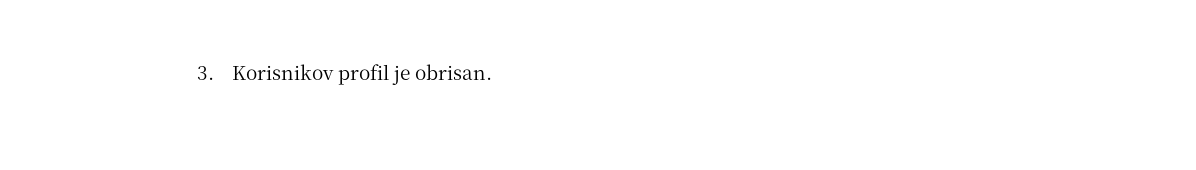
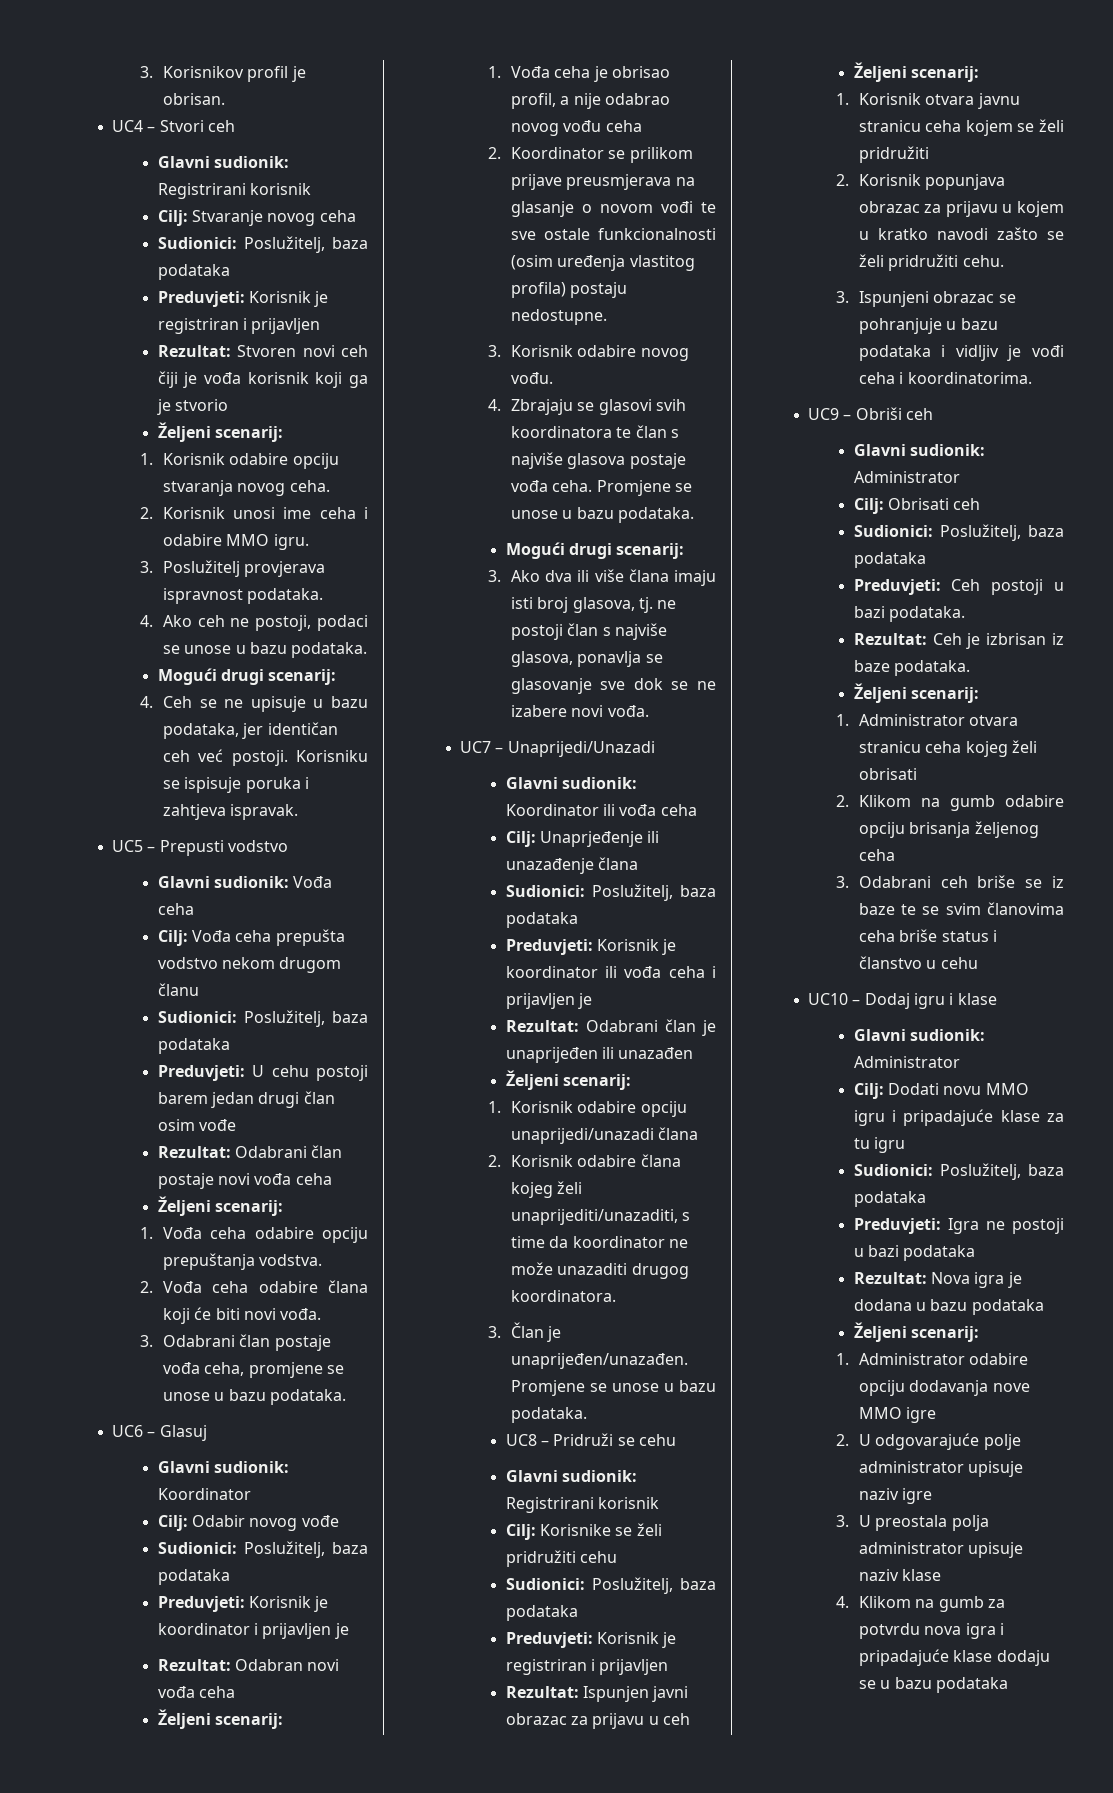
+ UC4 – Stvori ceh
+ Glavni sudionik: Registrirani korisnik
+ Cilj: Stvaranje novog ceha
+ Sudionici: Poslužitelj, baza podataka
+ Preduvjeti: Korisnik je registriran i prijavljen
+ Rezultat: Stvoren novi ceh čiji je vođa korisnik koji ga je stvorio
+ Željeni scenarij:
+ 1. Korisnik odabire opciju stvaranja novog ceha.
+ 2. Korisnik unosi ime ceha i odabire MMO igru.
+ 3. Poslužitelj provjerava ispravnost podataka.
+ 4. Ako ceh ne postoji, podaci se unose u bazu podataka.
+ Mogući drugi scenarij:
+ 4. Ceh se ne upisuje u bazu podataka, jer identičan ceh već postoji. Korisniku se ispisuje poruka i zahtjeva ispravak.
+ UC5 – Prepusti vodstvo
+ Glavni sudionik: Vođa ceha
+ Cilj: Vođa ceha prepušta vodstvo nekom drugom članu
+ Sudionici: Poslužitelj, baza podataka
+ Preduvjeti: U cehu postoji barem jedan drugi član osim vođe
+ Rezultat: Odabrani član postaje novi vođa ceha
+ Željeni scenarij:
+ 1. Vođa ceha odabire opciju prepuštanja vodstva.
+ 2. Vođa ceha odabire člana koji će biti novi vođa.
+ 3. Odabrani član postaje vođa ceha, promjene se unose u bazu podataka.
+ UC6 – Glasuj
+ Glavni sudionik: Koordinator
+ Cilj: Odabir novog vođe
+ Sudionici: Poslužitelj, baza podataka
+ Preduvjeti: Korisnik je koordinator i prijavljen je
+ Rezultat: Odabran novi vođa ceha
+ Željeni scenarij:
+ 1. Vođa ceha je obrisao profil, a nije odabrao novog vođu ceha
+ 2. Koordinator se prilikom prijave preusmjerava na glasanje o novom vođi te sve ostale funkcionalnosti (osim uređenja vlastitog profila) postaju nedostupne.
+ 3. Korisnik odabire novog vođu.
+ 4. Zbrajaju se glasovi svih koordinatora te član s najviše glasova postaje vođa ceha. Promjene se unose u bazu podataka.
+ Mogući drugi scenarij:
+ 3. Ako dva ili više člana imaju isti broj glasova, tj. ne postoji član s najviše glasova, ponavlja se glasovanje sve dok se ne izabere novi vođa.
+ UC7 – Unaprijedi/Unazadi
+ Glavni sudionik: Koordinator ili vođa ceha
+ Cilj: Unaprjeđenje ili unazađenje člana
+ Sudionici: Poslužitelj, baza podataka
+ Preduvjeti: Korisnik je koordinator ili vođa ceha i prijavljen je
+ Rezultat: Odabrani član je unaprijeđen ili unazađen
+ Željeni scenarij:
+ 1. Korisnik odabire opciju unaprijedi/unazadi člana
+ 2. Korisnik odabire člana kojeg želi unaprijediti/unazaditi, s time da koordinator ne može unazaditi drugog koordinatora.
+ 3. Član je unaprijeđen/unazađen. Promjene se unose u bazu podataka.
+ UC8 – Pridruži se cehu
+ Glavni sudionik: Registrirani korisnik
+ Cilj: Korisnike se želi pridružiti cehu
+ Sudionici: Poslužitelj, baza podataka
+ Preduvjeti: Korisnik je registriran i prijavljen
+ Rezultat: Ispunjen javni obrazac za prijavu u ceh
+ Željeni scenarij:
+ 1. Korisnik otvara javnu stranicu ceha kojem se želi pridružiti
+ 2. Korisnik popunjava obrazac za prijavu u kojem u kratko navodi zašto se želi pridružiti cehu.
+ 3. Ispunjeni obrazac se pohranjuje u bazu podataka i vidljiv je vođi ceha i koordinatorima.
+ UC9 – Obriši ceh
+ Glavni sudionik: Administrator
+ Cilj: Obrisati ceh
+ Sudionici: Poslužitelj, baza podataka
+ Preduvjeti: Ceh postoji u bazi podataka.
+ Rezultat: Ceh je izbrisan iz baze podataka.
+ Željeni scenarij:
+ 1. Administrator otvara stranicu ceha kojeg želi obrisati
+ 2. Klikom na gumb odabire opciju brisanja željenog ceha
+ 3. Odabrani ceh briše se iz baze te se svim članovima ceha briše status i članstvo u cehu
+ UC10 – Dodaj igru i klase
+ Glavni sudionik: Administrator
+ Cilj: Dodati novu MMO igru i pripadajuće klase za tu igru
+ Sudionici: Poslužitelj, baza podataka
+ Preduvjeti: Igra ne postoji u bazi podataka
+ Rezultat: Nova igra je dodana u bazu podataka
+ Željeni scenarij:
+ 1. Administrator odabire opciju dodavanja nove MMO igre
+ 2. U odgovarajuće polje administrator upisuje naziv igre
+ 3. U preostala polja administrator upisuje naziv klase
+ 4. Klikom na gumb za potvrdu nova igra i pripadajuće klase dodaju se u bazu podataka

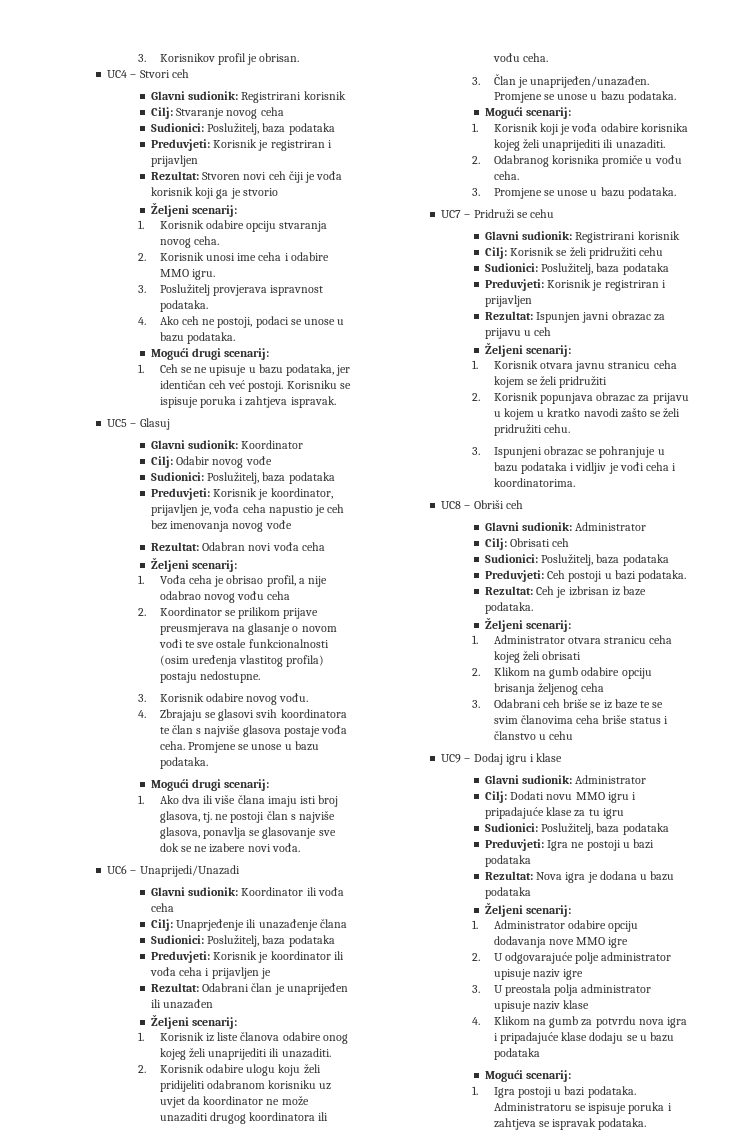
- 4. Ceh se ne upisuje u bazu podataka, jer identičan ceh već postoji.
+ 1. Ceh se ne upisuje u bazu podataka, jer identičan ceh već postoji.
- UC5 – Prepusti vodstvo
- Glavni sudionik: Vođa ceha
- Cilj: Vođa ceha prepušta vodstvo nekom drugom članu
- Sudionici: Poslužitelj, baza podataka
- Preduvjeti: U cehu postoji barem jedan drugi član osim vođe
- Rezultat: Odabrani član postaje novi vođa ceha
- Željeni scenarij:
- 1. Vođa ceha odabire opciju prepuštanja vodstva.
- 2. Vođa ceha odabire člana koji će biti novi vođa.
- 3. Odabrani član postaje vođa ceha, promjene se unose u bazu podataka.
- UC6 – Glasuj
+ UC5 – Glasuj
- Preduvjeti: Korisnik je koordinator i prijavljen je
+ Preduvjeti: Korisnik je koordinator, prijavljen je, vođa ceha napustio je ceh bez imenovanja novog vođe
- 3. Ako dva ili više člana imaju isti broj glasova, tj. ne postoji član s najviše glasova, ponavlja se glasovanje sve dok se ne izabere novi vođa.
+ 1. Ako dva ili više člana imaju isti broj glasova, tj. ne postoji član s najviše glasova, ponavlja se glasovanje sve dok se ne izabere novi vođa.
- UC7 – Unaprijedi/Unazadi
+ UC6 – Unaprijedi/Unazadi
- 1. Korisnik odabire opciju unaprijedi/unazadi člana
- 2. Korisnik odabire člana kojeg želi unaprijediti/unazaditi, s time da koordinator ne može unazaditi drugog koordinatora.
+ 1. Korisnik iz liste članova odabire onog kojeg želi unaprijediti ili unazaditi.
+ 2. Korisnik odabire ulogu koju želi pridijeliti odabranom korisniku uz uvjet da koordinator ne može unazaditi drugog koordinatora ili vođu ceha.
  3. Član je unaprijeđen/unazađen. Promjene se unose u bazu podataka.
- UC8 – Pridruži se cehu
+ Mogući scenarij:
+ 1. Korisnik koji je vođa odabire korisnika kojeg želi unaprijediti ili unazaditi.
+ 2. Odabranog korisnika promiče u vođu ceha.
+ 3. Promjene se unose u bazu podataka.
+ UC7 – Pridruži se cehu
- Cilj: Korisnike se želi pridružiti cehu
+ Cilj: Korisnik se želi pridružiti cehu
- UC9 – Obriši ceh
+ UC8 – Obriši ceh
- UC10 – Dodaj igru i klase
+ UC9 – Dodaj igru i klase
  4. Klikom na gumb za potvrdu nova igra i pripadajuće klase dodaju se u bazu podataka
+ Mogući scenarij:
+ 1. Igra postoji u bazi podataka. Administratoru se ispisuje poruka i zahtjeva se ispravak podataka.

